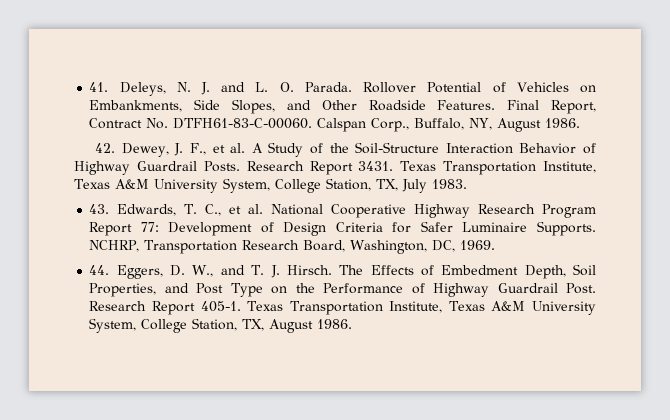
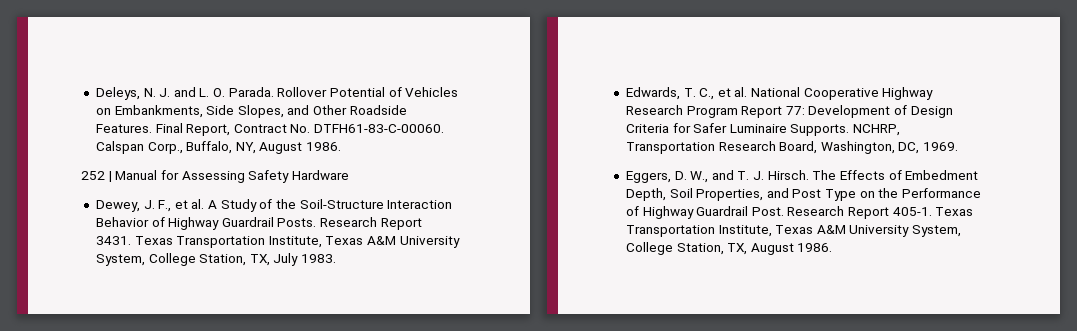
- 41. Deleys, N. J. and L. O. Parada.
+ Deleys, N. J. and L. O. Parada.
- 42. Dewey, J. F., et al. A Study of the Soil-Structure Interaction Behavior of Highway Guardrail Posts.
+ 252 | Manual for Assessing Safety Hardware
+ Dewey, J. F., et al. A Study of the Soil-Structure Interaction Behavior of Highway Guardrail Posts.
- 43. Edwards, T. C., et al. National Cooperative Highway Research Program Report 77: Development of Design Criteria for Safer Luminaire Supports.
+ Edwards, T. C., et al. National Cooperative Highway Research Program Report 77: Development of Design Criteria for Safer Luminaire Supports.
- 44. Eggers, D. W., and T. J. Hirsch.
+ Eggers, D. W., and T. J. Hirsch.

